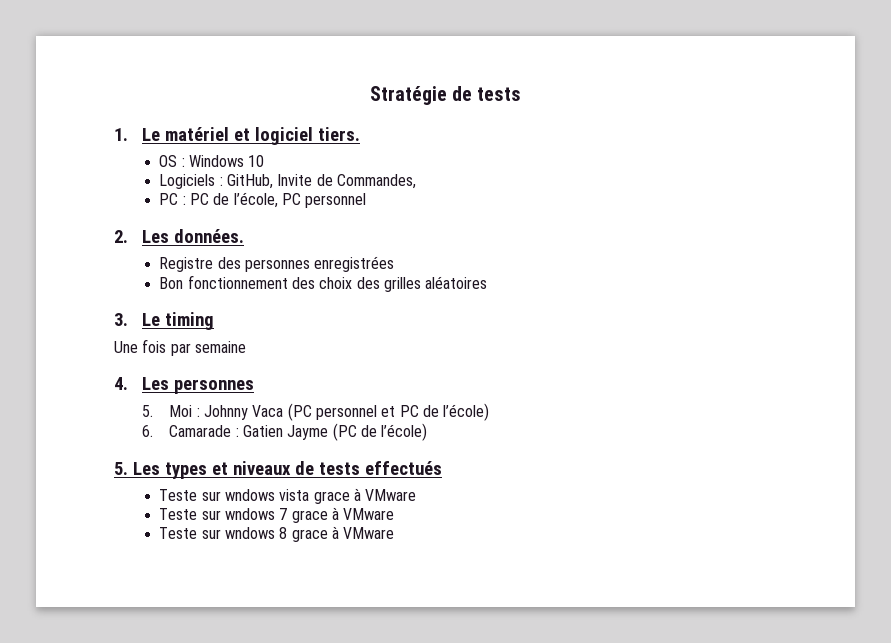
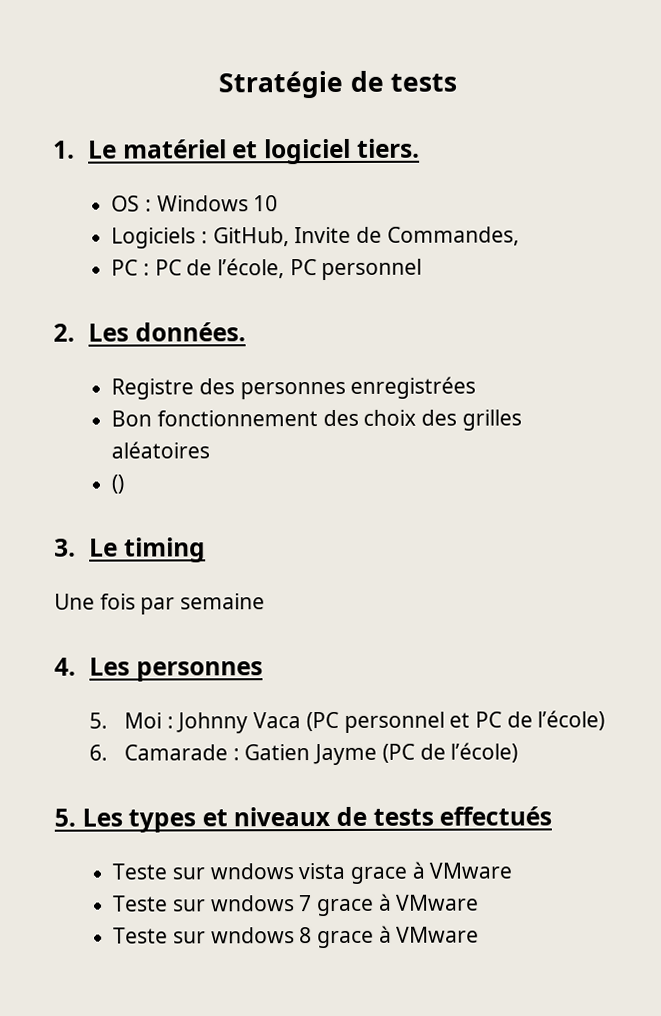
+ ()

